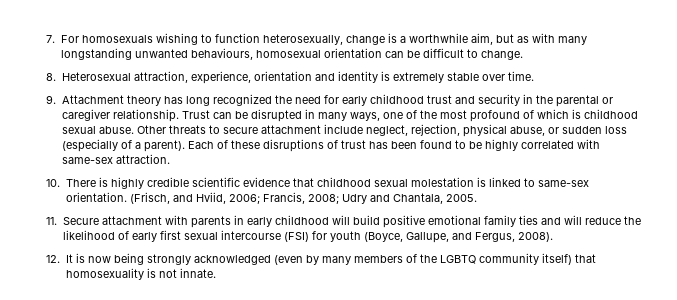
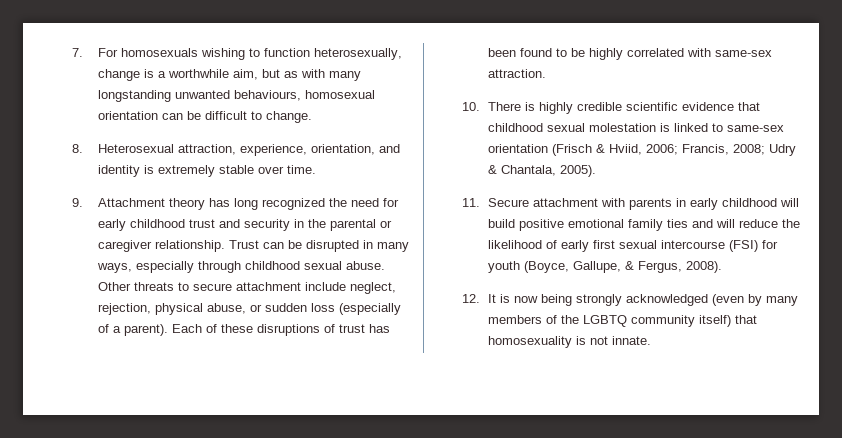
- 8. Heterosexual attraction, experience, orientation and identity is extremely stable over time.
+ 8. Heterosexual attraction, experience, orientation, and identity is extremely stable over time.
- Trust can be disrupted in many ways, one of the most profound of which is childhood sexual abuse.
+ Trust can be disrupted in many ways, especially through childhood sexual abuse.
- 10. There is highly credible scientific evidence that childhood sexual molestation is linked to same-sex orientation. (Frisch, and Hviid, 2006; Francis, 2008; Udry and Chantala, 2005.
+ 10. There is highly credible scientific evidence that childhood sexual molestation is linked to same-sex orientation (Frisch & Hviid, 2006; Francis, 2008; Udry & Chantala, 2005).
- 11. Secure attachment with parents in early childhood will build positive emotional family ties and will reduce the likelihood of early first sexual intercourse (FSI) for youth (Boyce, Gallupe, and Fergus, 2008).
+ 11. Secure attachment with parents in early childhood will build positive emotional family ties and will reduce the likelihood of early first sexual intercourse (FSI) for youth (Boyce, Gallupe, & Fergus, 2008).

